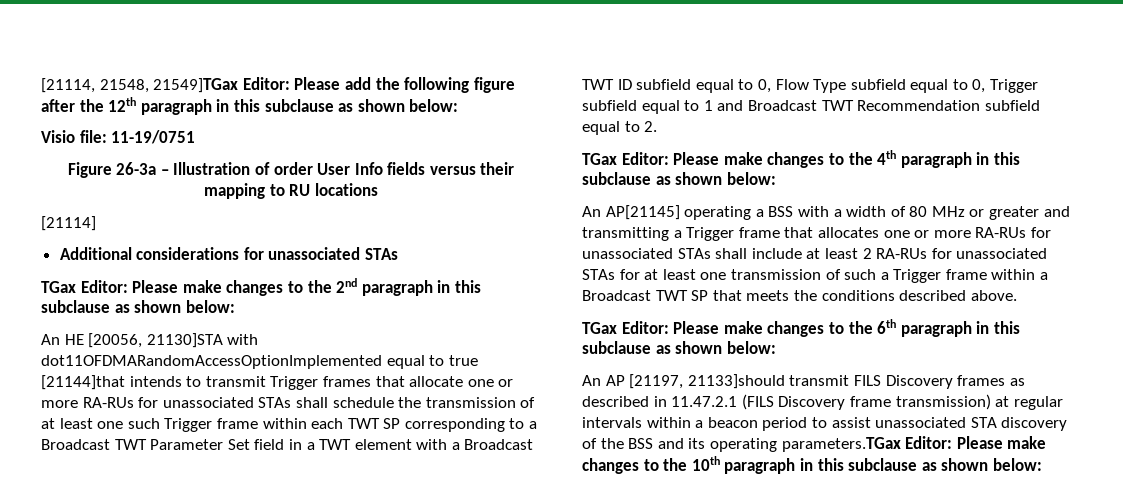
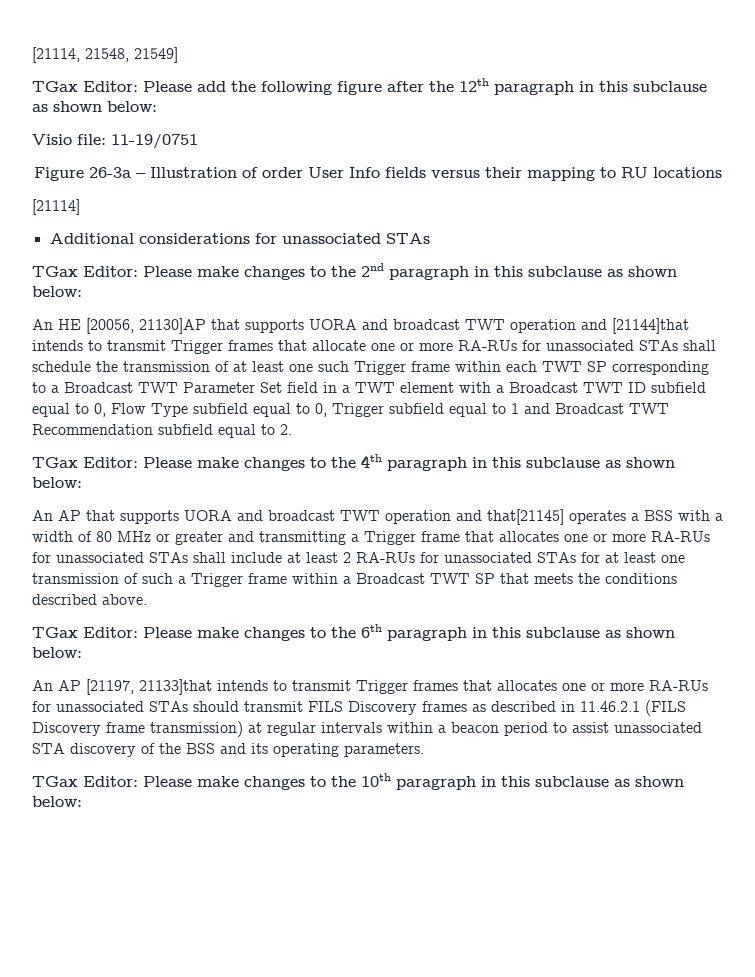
- [21114, 21548, 21549]TGax Editor: Please add the following figure after the 12th paragraph in this subclause as shown below:
+ [21114, 21548, 21549]
+ TGax Editor: Please add the following figure after the 12th paragraph in this subclause as shown below:
- An HE [20056, 21130]STA with dot11OFDMARandomAccessOptionImplemented equal to true [21144]that intends to transmit Trigger frames that allocate one or more RA-RUs for unassociated STAs shall schedule the transmission of at least one such Trigger frame within each TWT SP corresponding to a Broadcast TWT Parameter Set field in a TWT element with a Broadcast TWT ID subfield equal to 0, Flow Type subfield equal to 0, Trigger subfield equal to 1 and Broadcast TWT Recommendation subfield equal to 2.
+ An HE [20056, 21130]AP that supports UORA and broadcast TWT operation and [21144]that intends to transmit Trigger frames that allocate one or more RA-RUs for unassociated STAs shall schedule the transmission of at least one such Trigger frame within each TWT SP corresponding to a Broadcast TWT Parameter Set field in a TWT element with a Broadcast TWT ID subfield equal to 0, Flow Type subfield equal to 0, Trigger subfield equal to 1 and Broadcast TWT Recommendation subfield equal to 2.
- An AP[21145] operating a BSS with a width of 80 MHz or greater and transmitting a Trigger frame that allocates one or more RA-RUs for unassociated STAs shall include at least 2 RA-RUs for unassociated STAs for at least one transmission of such a Trigger frame within a Broadcast TWT SP that meets the conditions described above.
+ An AP that supports UORA and broadcast TWT operation and that[21145] operates a BSS with a width of 80 MHz or greater and transmitting a Trigger frame that allocates one or more RA-RUs for unassociated STAs shall include at least 2 RA-RUs for unassociated STAs for at least one transmission of such a Trigger frame within a Broadcast TWT SP that meets the conditions described above.
- An AP [21197, 21133]should transmit FILS Discovery frames as described in 11.47.2.1 (FILS Discovery frame transmission) at regular intervals within a beacon period to assist unassociated STA discovery of the BSS and its operating parameters.TGax Editor: Please make changes to the 10th paragraph in this subclause as shown below:
+ An AP [21197, 21133]that intends to transmit Trigger frames that allocates one or more RA-RUs for unassociated STAs should transmit FILS Discovery frames as described in 11.46.2.1 (FILS Discovery frame transmission) at regular intervals within a beacon period to assist unassociated STA discovery of the BSS and its operating parameters.
+ TGax Editor: Please make changes to the 10th paragraph in this subclause as shown below:

